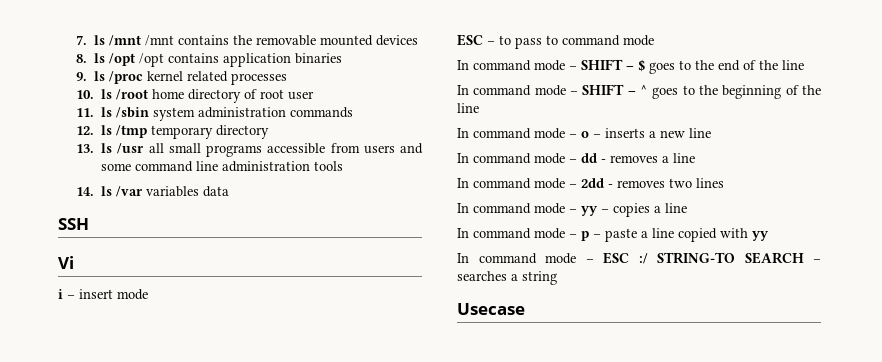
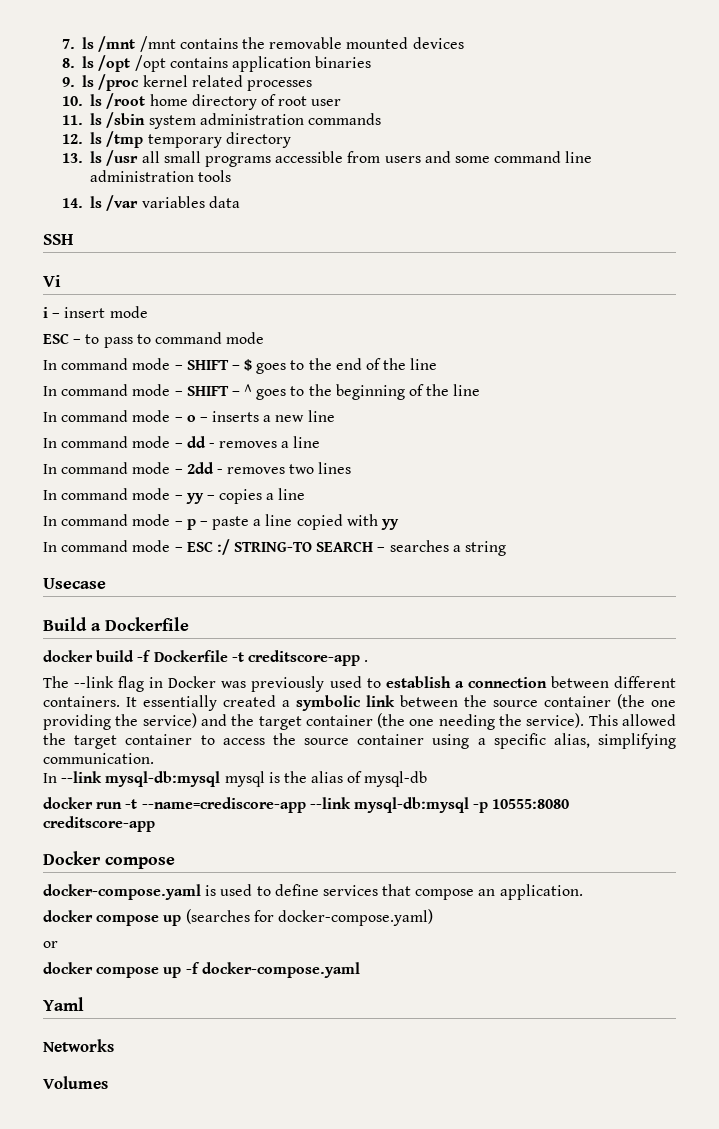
+ Build a Dockerfile
+ docker build -f Dockerfile -t creditscore-app .
+ The --link flag in Docker was previously used to establish a connection between different containers. It essentially created a symbolic link between the source container (the one providing the service) and the target container (the one needing the service). This allowed the target container to access the source container using a specific alias, simplifying communication.
+ In --link mysql-db:mysql mysql is the alias of mysql-db
+ docker run -t --name=crediscore-app --link mysql-db:mysql -p 10555:8080 creditscore-app
+ Docker compose
+ docker-compose.yaml is used to define services that compose an application.
+ docker compose up (searches for docker-compose.yaml)
+ or
+ docker compose up -f docker-compose.yaml
+ Yaml
+ Networks
+ Volumes

